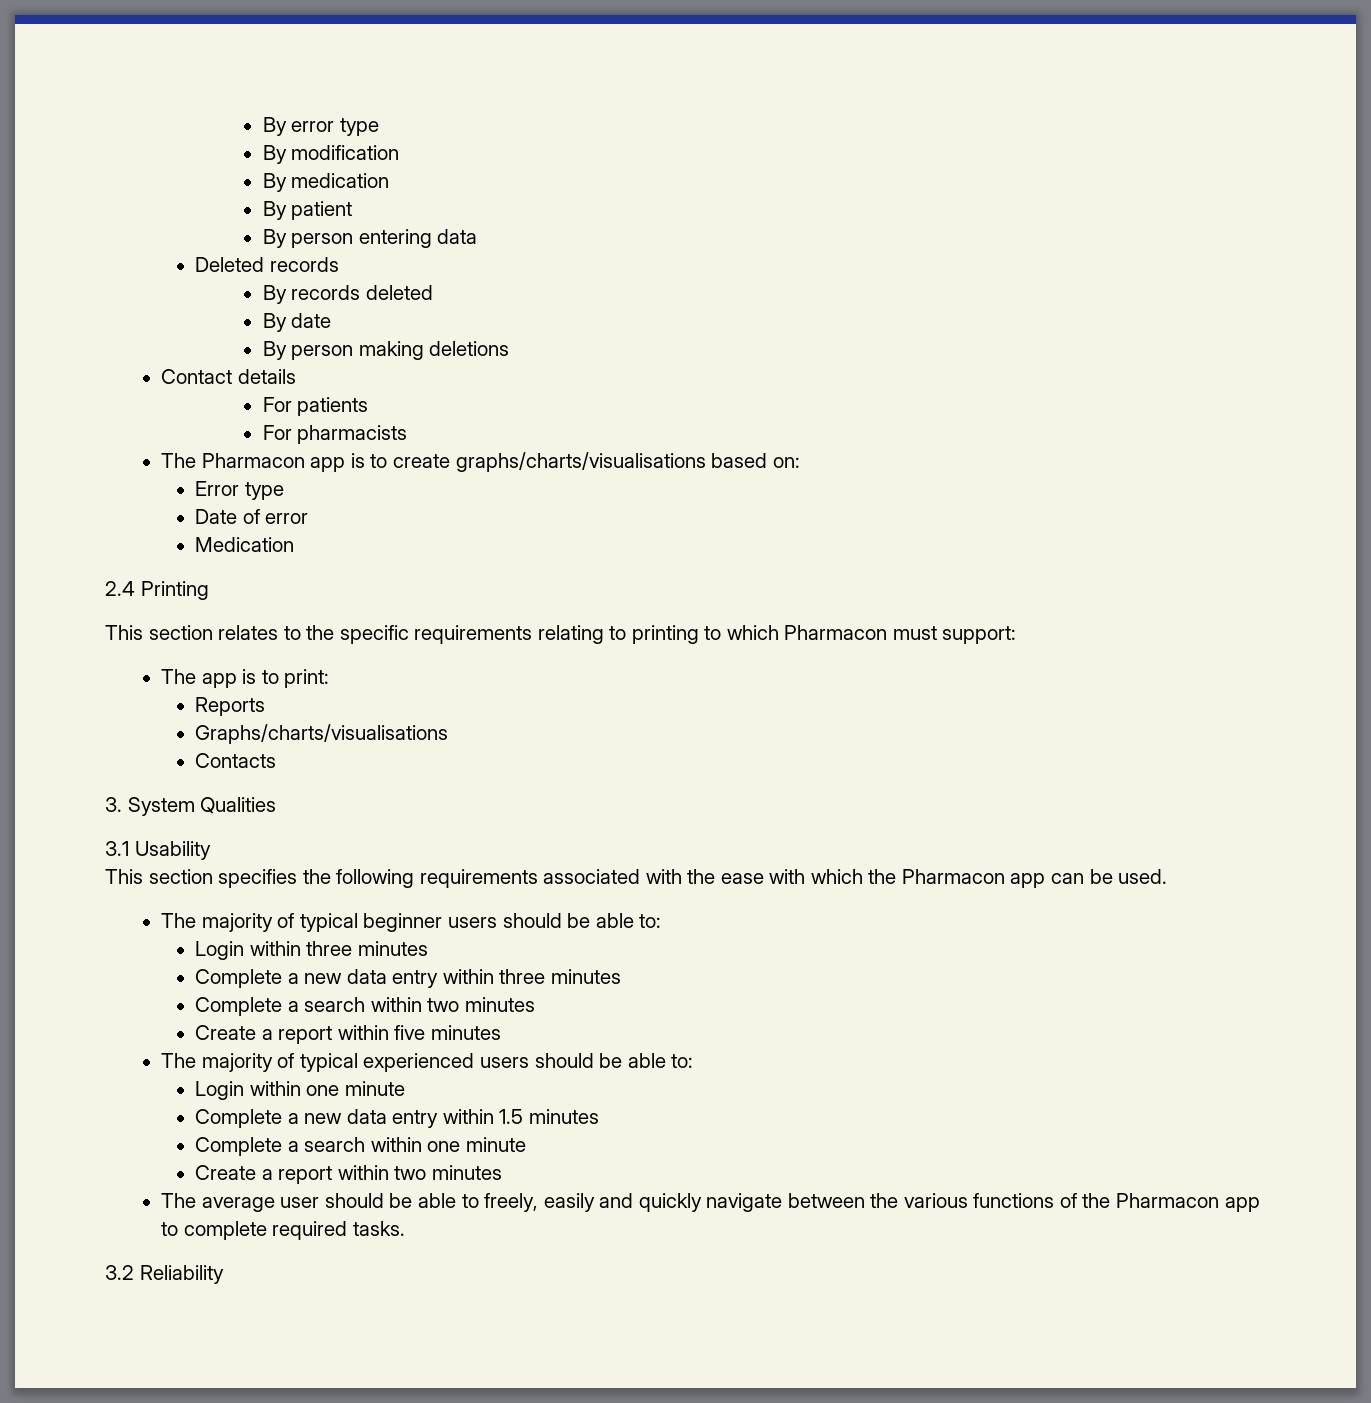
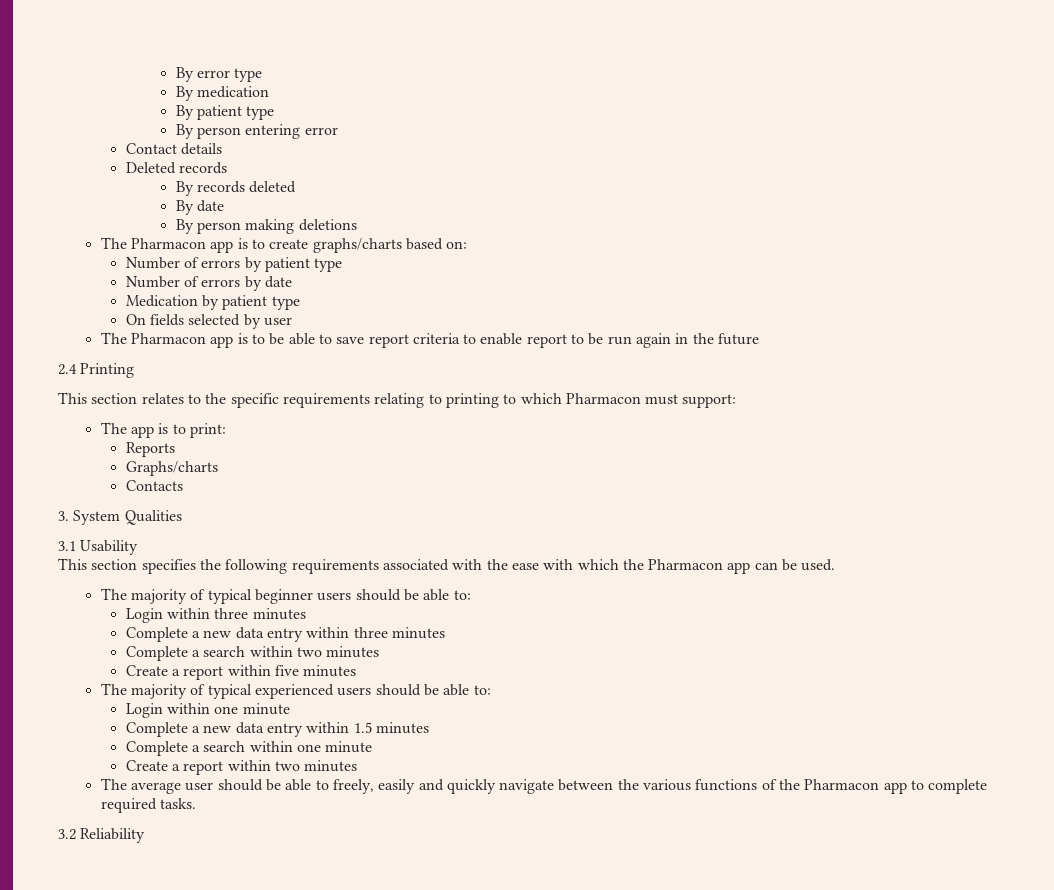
- By modification
- By patient
+ By patient type
- By person entering data
+ By person entering error
+ Contact details
- Contact details
- For patients
- For pharmacists
- The Pharmacon app is to create graphs/charts/visualisations based on:
- Error type
- Date of error
- Medication
+ The Pharmacon app is to create graphs/charts based on:
+ Number of errors by patient type
+ Number of errors by date
+ Medication by patient type
+ On fields selected by user
+ The Pharmacon app is to be able to save report criteria to enable report to be run again in the future
- Graphs/charts/visualisations
+ Graphs/charts

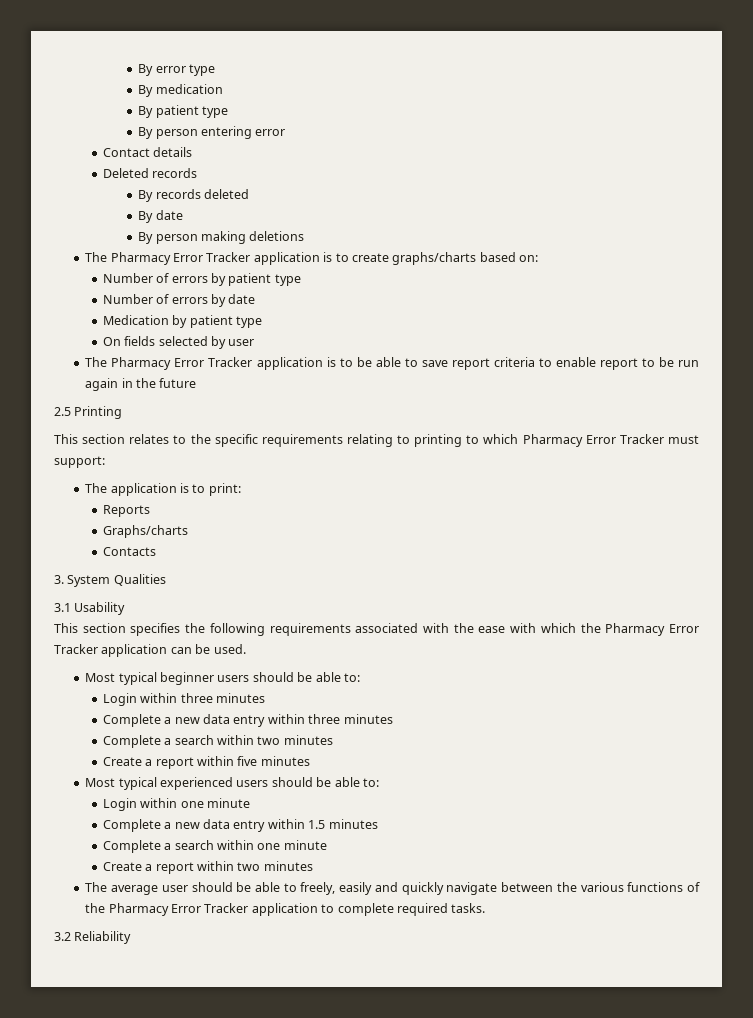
- The Pharmacon app is to create graphs/charts based on:
+ The Pharmacy Error Tracker application is to create graphs/charts based on:
- The Pharmacon app is to be able to save report criteria to enable report to be run again in the future
+ The Pharmacy Error Tracker application is to be able to save report criteria to enable report to be run again in the future
- 2.4 Printing
+ 2.5 Printing
- This section relates to the specific requirements relating to printing to which Pharmacon must support:
+ This section relates to the specific requirements relating to printing to which Pharmacy Error Tracker must support:
- The app is to print:
+ The application is to print:
- This section specifies the following requirements associated with the ease with which the Pharmacon app can be used.
+ This section specifies the following requirements associated with the ease with which the Pharmacy Error Tracker application can be used.
- The majority of typical beginner users should be able to:
+ Most typical beginner users should be able to:
- The majority of typical experienced users should be able to:
+ Most typical experienced users should be able to:
- The average user should be able to freely, easily and quickly navigate between the various functions of the Pharmacon app to complete required tasks.
+ The average user should be able to freely, easily and quickly navigate between the various functions of the Pharmacy Error Tracker application to complete required tasks.

